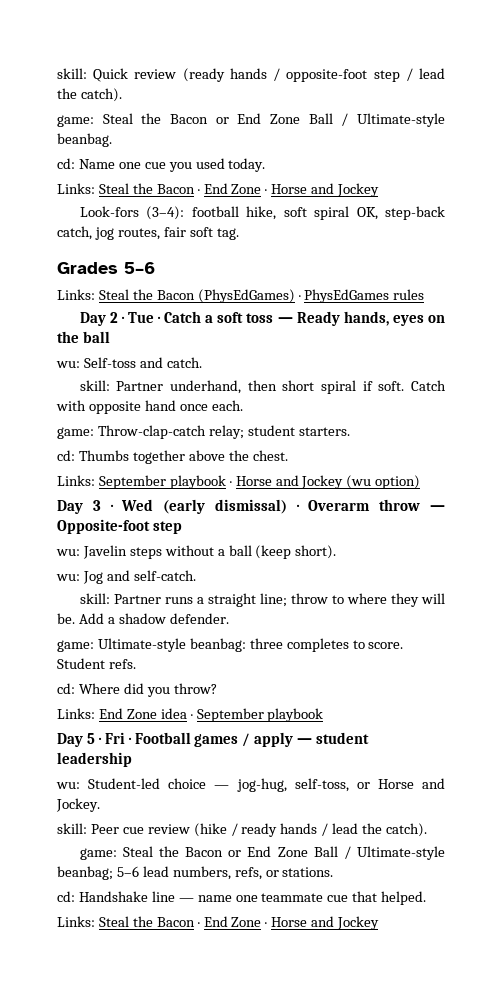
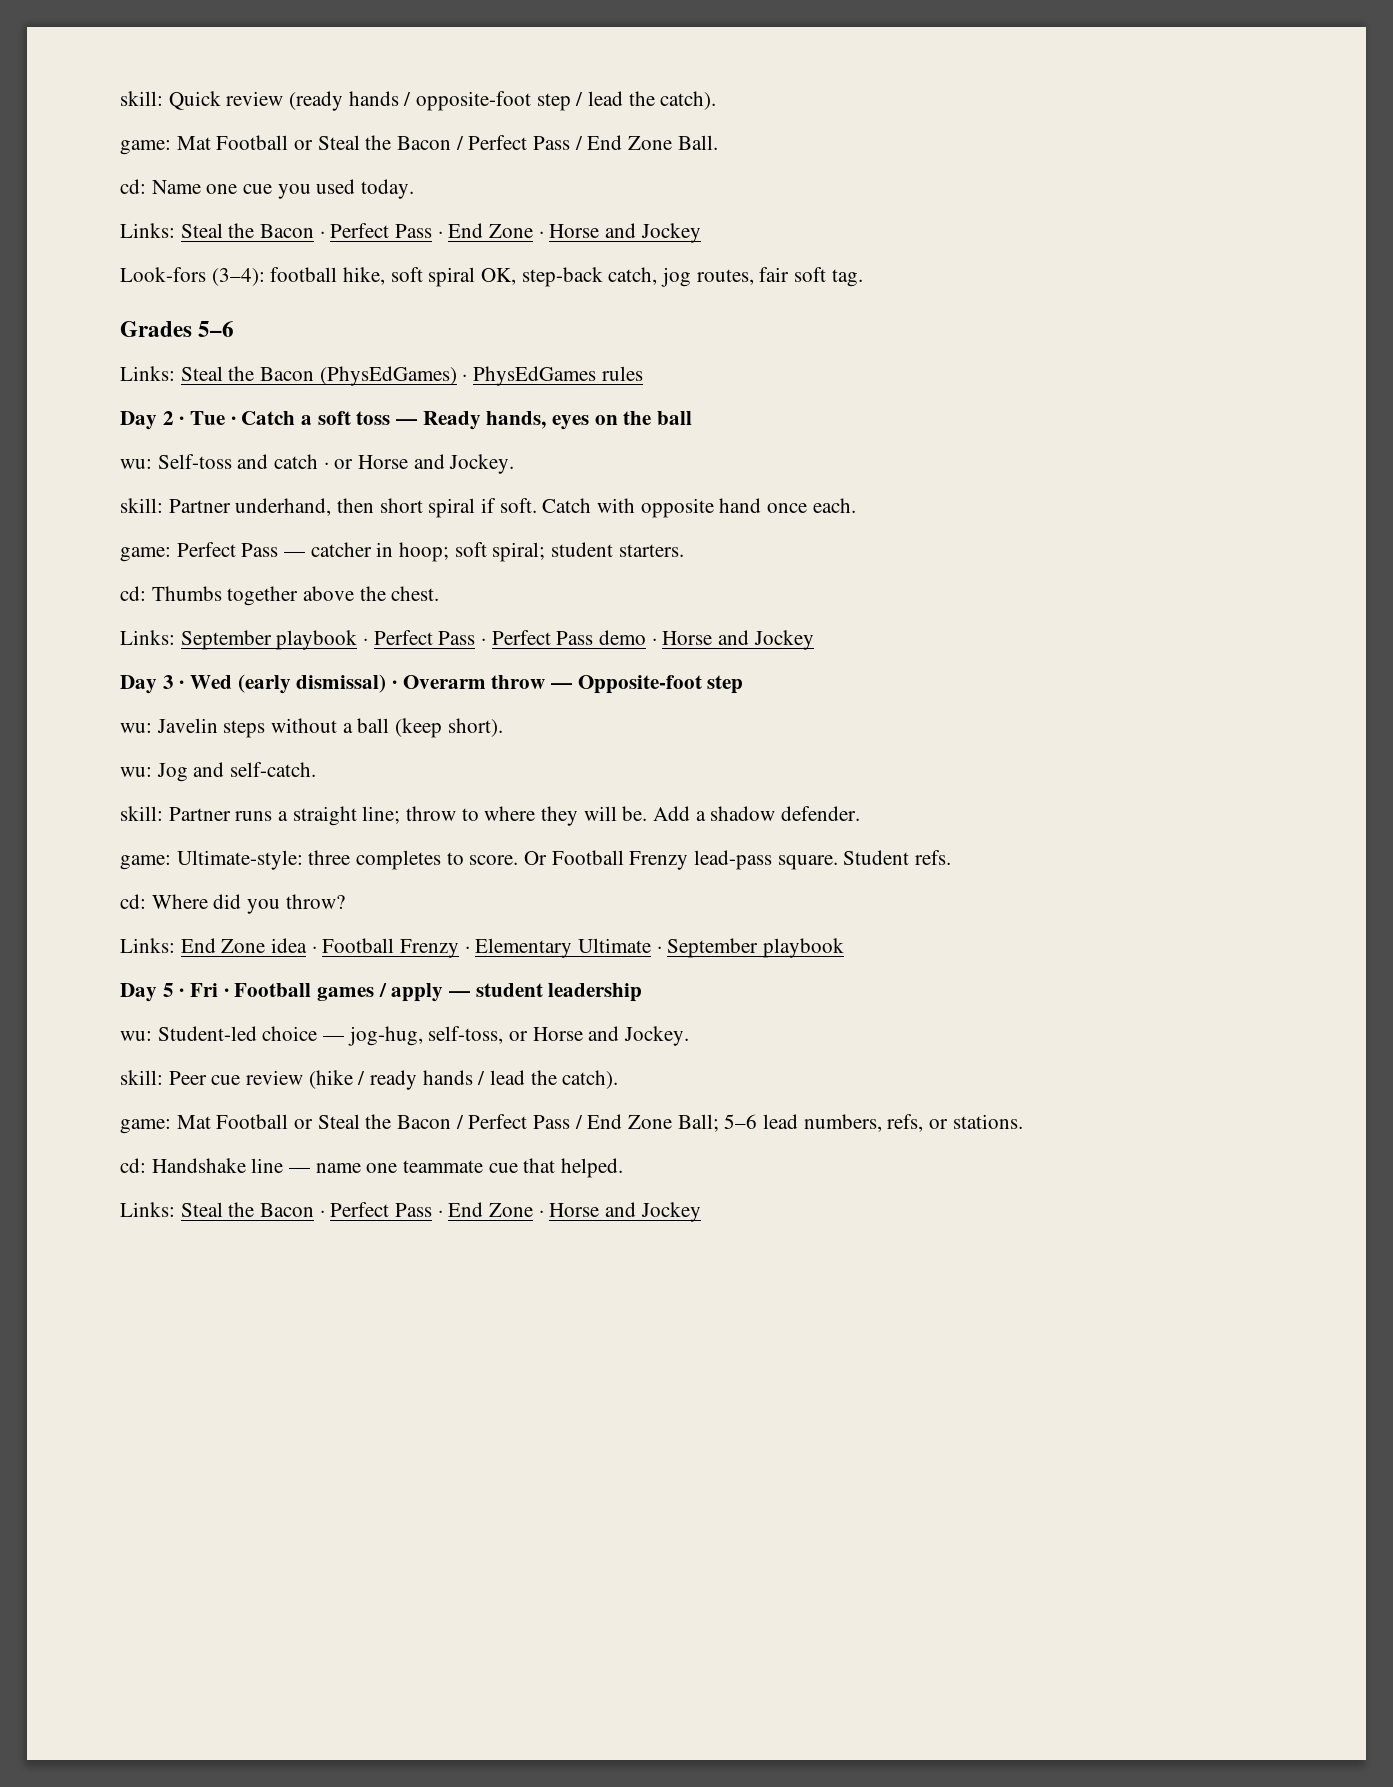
- game: Steal the Bacon or End Zone Ball / Ultimate-style beanbag.
+ game: Mat Football or Steal the Bacon / Perfect Pass / End Zone Ball.
  cd: Name one cue you used today.
- Links: Steal the Bacon · End Zone · Horse and Jockey
+ Links: Steal the Bacon · Perfect Pass · End Zone · Horse and Jockey
- wu: Self-toss and catch.
+ wu: Self-toss and catch · or Horse and Jockey.
- game: Throw-clap-catch relay; student starters.
+ game: Perfect Pass — catcher in hoop; soft spiral; student starters.
- Links: September playbook · Horse and Jockey (wu option)
+ Links: September playbook · Perfect Pass · Perfect Pass demo · Horse and Jockey
- game: Ultimate-style beanbag: three completes to score.
+ game: Ultimate-style: three completes to score.
+ Or Football Frenzy lead-pass square.
- Links: End Zone idea · September playbook
+ Links: End Zone idea · Football Frenzy · Elementary Ultimate · September playbook
- game: Steal the Bacon or End Zone Ball / Ultimate-style beanbag; 5–6 lead numbers, refs, or stations.
+ game: Mat Football or Steal the Bacon / Perfect Pass / End Zone Ball; 5–6 lead numbers, refs, or stations.
  cd: Handshake line — name one teammate cue that helped.
- Links: Steal the Bacon · End Zone · Horse and Jockey
+ Links: Steal the Bacon · Perfect Pass · End Zone · Horse and Jockey

